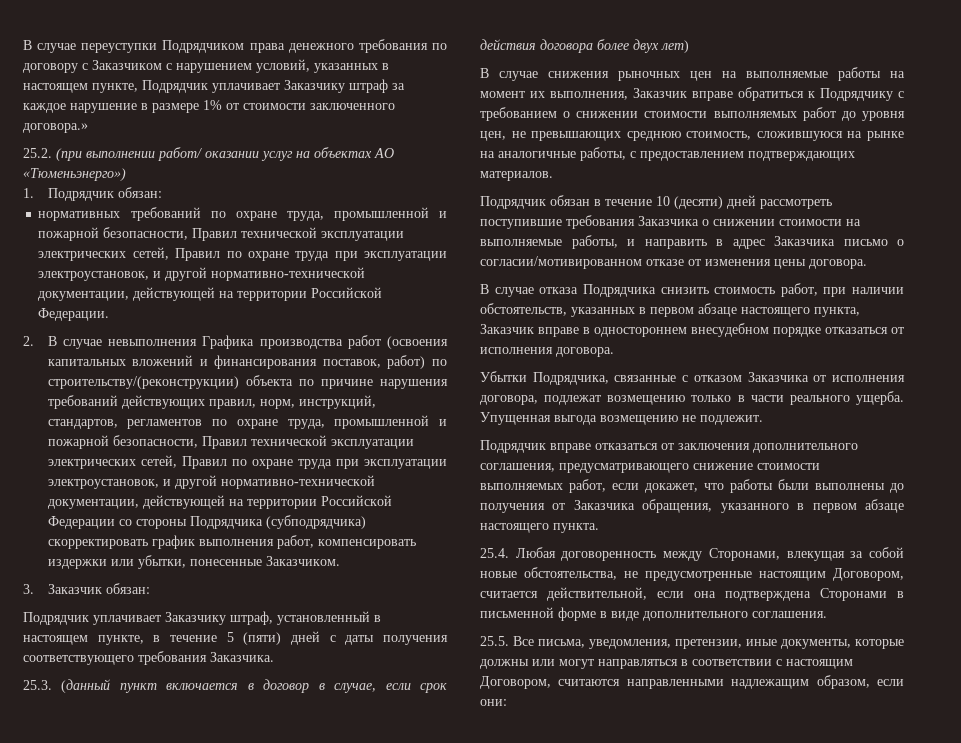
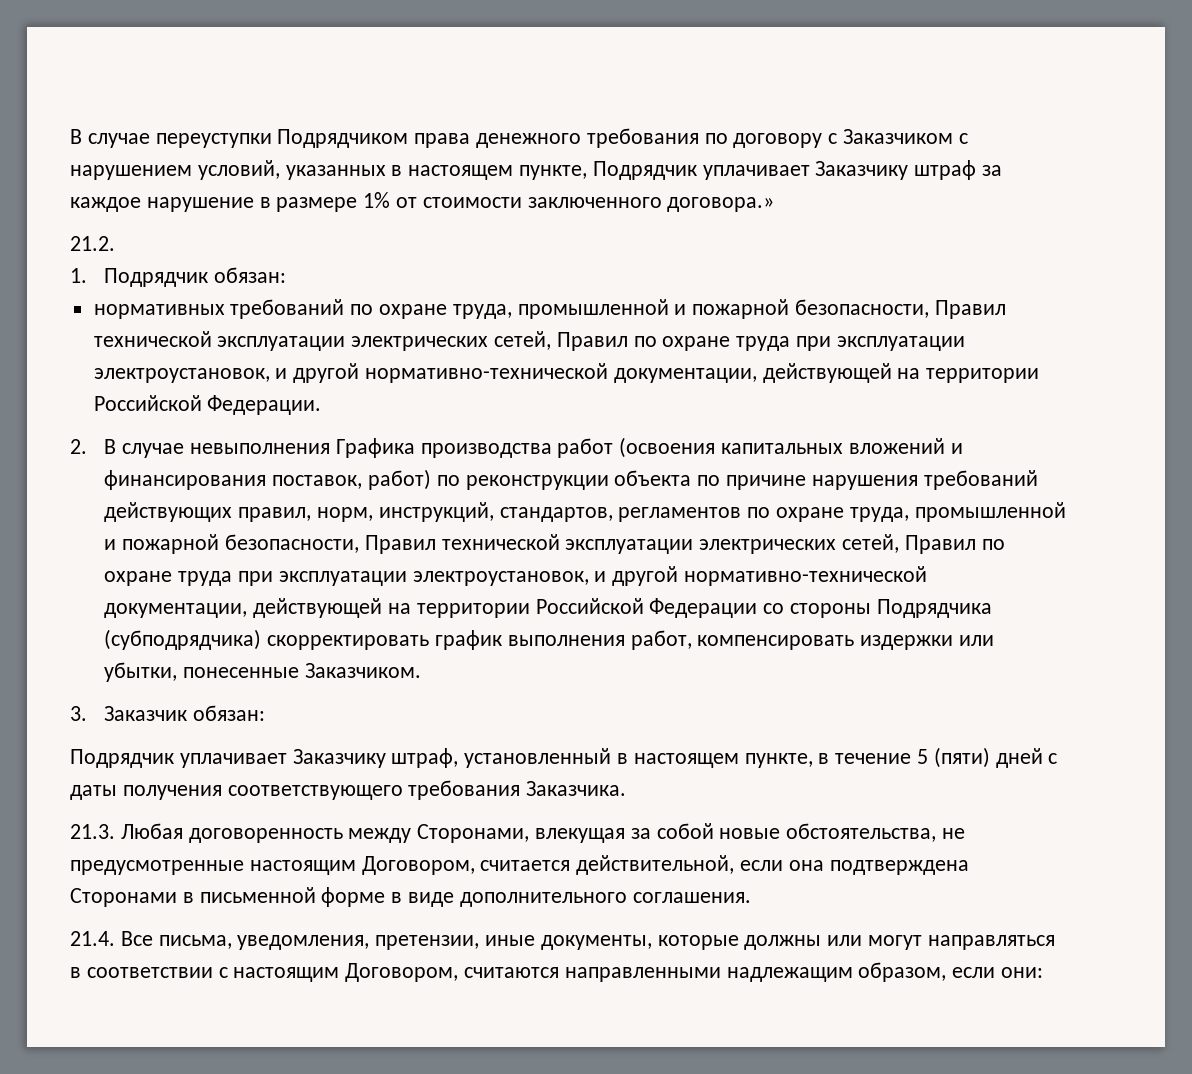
- 25.2. (при выполнении работ/ оказании услуг на объектах АО «Тюменьэнерго»)
+ 21.2.
- 2. В случае невыполнения Графика производства работ (освоения капитальных вложений и финансирования поставок, работ) по строительству/(реконструкции) объекта по причине нарушения требований действующих правил, норм, инструкций, стандартов, регламентов по охране труда, промышленной и пожарной безопасности, Правил технической эксплуатации электрических сетей, Правил по охране труда при эксплуатации электроустановок, и другой нормативно-технической документации, действующей на территории Российской Федерации со стороны Подрядчика (субподрядчика) скорректировать график выполнения работ, компенсировать издержки или убытки, понесенные Заказчиком.
+ 2. В случае невыполнения Графика производства работ (освоения капитальных вложений и финансирования поставок, работ) по реконструкции объекта по причине нарушения требований действующих правил, норм, инструкций, стандартов, регламентов по охране труда, промышленной и пожарной безопасности, Правил технической эксплуатации электрических сетей, Правил по охране труда при эксплуатации электроустановок, и другой нормативно-технической документации, действующей на территории Российской Федерации со стороны Подрядчика (субподрядчика) скорректировать график выполнения работ, компенсировать издержки или убытки, понесенные Заказчиком.
- 25.3. (данный пункт включается в договор в случае, если срок действия договора более двух лет)
- В случае снижения рыночных цен на выполняемые работы на момент их выполнения, Заказчик вправе обратиться к Подрядчику с требованием о снижении стоимости выполняемых работ до уровня цен, не превышающих среднюю стоимость, сложившуюся на рынке на аналогичные работы, с предоставлением подтверждающих материалов.
- Подрядчик обязан в течение 10 (десяти) дней рассмотреть поступившие требования Заказчика о снижении стоимости на выполняемые работы, и направить в адрес Заказчика письмо о согласии/мотивированном отказе от изменения цены договора.
- В случае отказа Подрядчика снизить стоимость работ, при наличии обстоятельств, указанных в первом абзаце настоящего пункта, Заказчик вправе в одностороннем внесудебном порядке отказаться от исполнения договора.
- Убытки Подрядчика, связанные с отказом Заказчика от исполнения договора, подлежат возмещению только в части реального ущерба. Упущенная выгода возмещению не подлежит.
- Подрядчик вправе отказаться от заключения дополнительного соглашения, предусматривающего снижение стоимости выполняемых работ, если докажет, что работы были выполнены до получения от Заказчика обращения, указанного в первом абзаце настоящего пункта.
- 25.4. Любая договоренность между Сторонами, влекущая за собой новые обстоятельства, не предусмотренные настоящим Договором, считается действительной, если она подтверждена Сторонами в письменной форме в виде дополнительного соглашения.
+ 21.3. Любая договоренность между Сторонами, влекущая за собой новые обстоятельства, не предусмотренные настоящим Договором, считается действительной, если она подтверждена Сторонами в письменной форме в виде дополнительного соглашения.
- 25.5. Все письма, уведомления, претензии, иные документы, которые должны или могут направляться в соответствии с настоящим Договором, считаются направленными надлежащим образом, если они:
+ 21.4. Все письма, уведомления, претензии, иные документы, которые должны или могут направляться в соответствии с настоящим Договором, считаются направленными надлежащим образом, если они:

